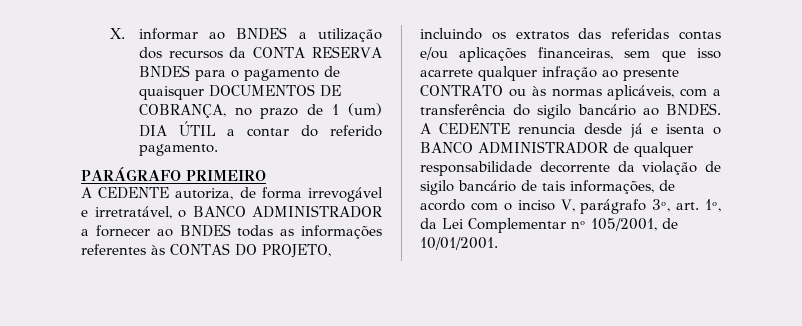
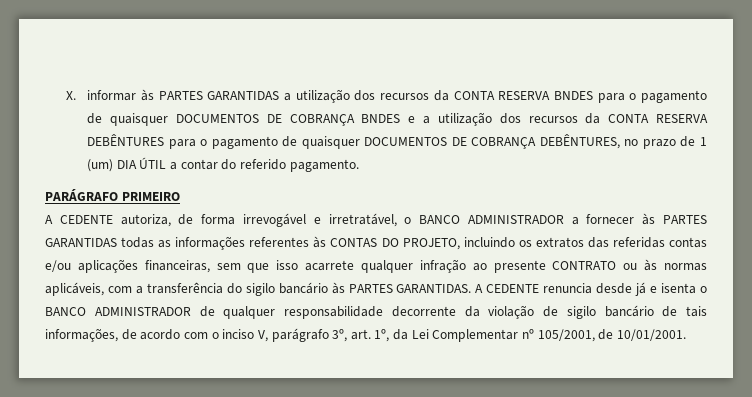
- X. informar ao BNDES a utilização dos recursos da CONTA RESERVA BNDES para o pagamento de quaisquer DOCUMENTOS DE COBRANÇA, no prazo de 1 (um) DIA ÚTIL a contar do referido pagamento.
+ X. informar às PARTES GARANTIDAS a utilização dos recursos da CONTA RESERVA BNDES para o pagamento de quaisquer DOCUMENTOS DE COBRANÇA BNDES e a utilização dos recursos da CONTA RESERVA DEBÊNTURES para o pagamento de quaisquer DOCUMENTOS DE COBRANÇA DEBÊNTURES, no prazo de 1 (um) DIA ÚTIL a contar do referido pagamento.
- A CEDENTE autoriza, de forma irrevogável e irretratável, o BANCO ADMINISTRADOR a fornecer ao BNDES todas as informações referentes às CONTAS DO PROJETO, incluindo os extratos das referidas contas e/ou aplicações financeiras, sem que isso acarrete qualquer infração ao presente CONTRATO ou às normas aplicáveis, com a transferência do sigilo bancário ao BNDES.
+ A CEDENTE autoriza, de forma irrevogável e irretratável, o BANCO ADMINISTRADOR a fornecer às PARTES GARANTIDAS todas as informações referentes às CONTAS DO PROJETO, incluindo os extratos das referidas contas e/ou aplicações financeiras, sem que isso acarrete qualquer infração ao presente CONTRATO ou às normas aplicáveis, com a transferência do sigilo bancário às PARTES GARANTIDAS.

